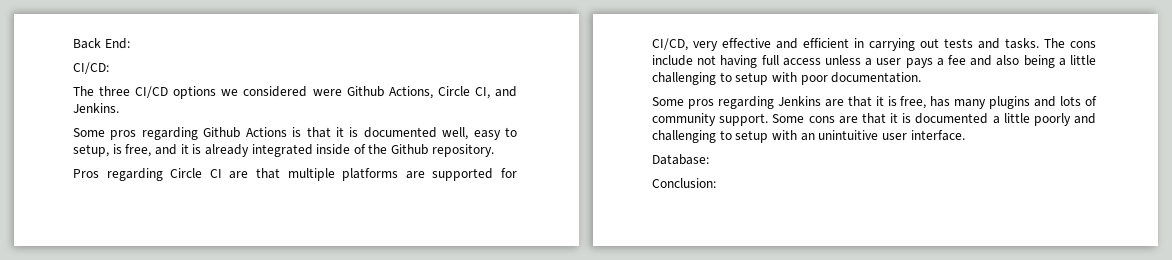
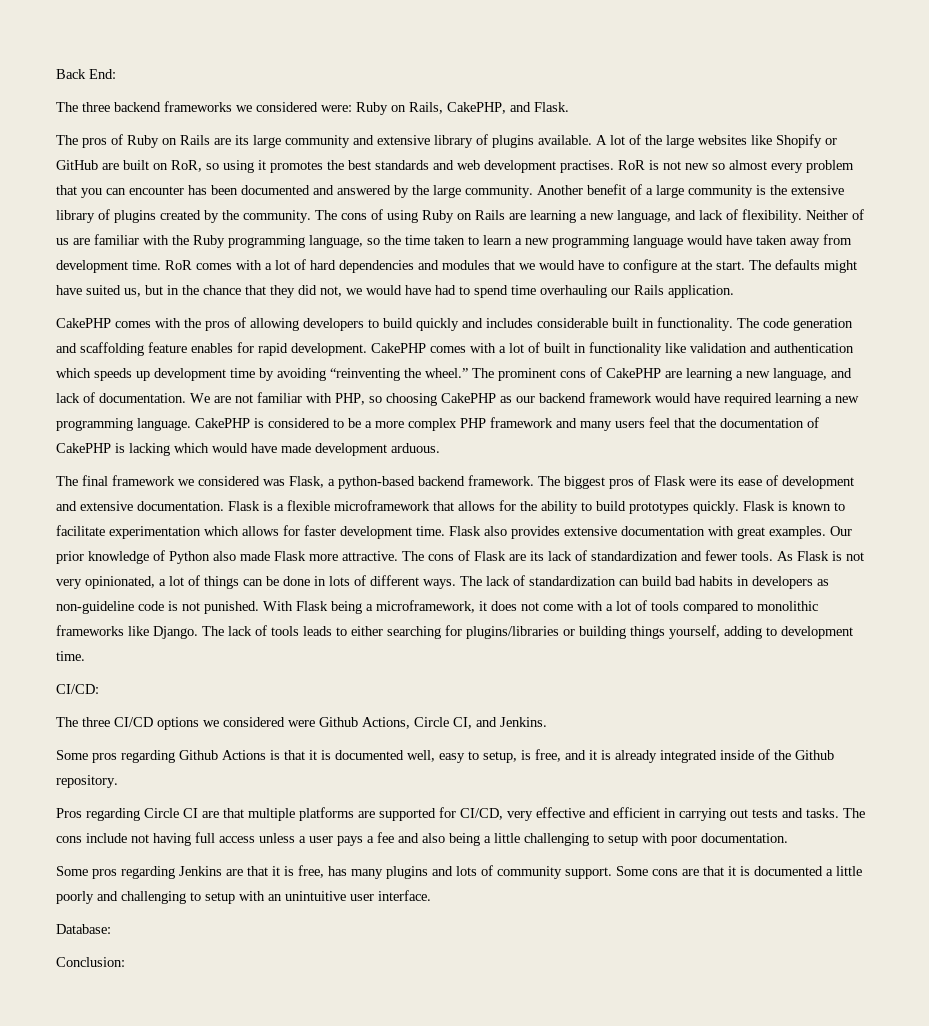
+ The three backend frameworks we considered were: Ruby on Rails, CakePHP, and Flask.
+ The pros of Ruby on Rails are its large community and extensive library of plugins available. A lot of the large websites like Shopify or GitHub are built on RoR, so using it promotes the best standards and web development practises. RoR is not new so almost every problem that you can encounter has been documented and answered by the large community. Another benefit of a large community is the extensive library of plugins created by the community. The cons of using Ruby on Rails are learning a new language, and lack of flexibility. Neither of us are familiar with the Ruby programming language, so the time taken to learn a new programming language would have taken away from development time. RoR comes with a lot of hard dependencies and modules that we would have to configure at the start. The defaults might have suited us, but in the chance that they did not, we would have had to spend time overhauling our Rails application.
+ CakePHP comes with the pros of allowing developers to build quickly and includes considerable built in functionality. The code generation and scaffolding feature enables for rapid development. CakePHP comes with a lot of built in functionality like validation and authentication which speeds up development time by avoiding “reinventing the wheel.” The prominent cons of CakePHP are learning a new language, and lack of documentation. We are not familiar with PHP, so choosing CakePHP as our backend framework would have required learning a new programming language. CakePHP is considered to be a more complex PHP framework and many users feel that the documentation of CakePHP is lacking which would have made development arduous.
+ The final framework we considered was Flask, a python-based backend framework. The biggest pros of Flask were its ease of development and extensive documentation. Flask is a flexible microframework that allows for the ability to build prototypes quickly. Flask is known to facilitate experimentation which allows for faster development time. Flask also provides extensive documentation with great examples. Our prior knowledge of Python also made Flask more attractive. The cons of Flask are its lack of standardization and fewer tools. As Flask is not very opinionated, a lot of things can be done in lots of different ways. The lack of standardization can build bad habits in developers as non-guideline code is not punished. With Flask being a microframework, it does not come with a lot of tools compared to monolithic frameworks like Django. The lack of tools leads to either searching for plugins/libraries or building things yourself, adding to development time.

